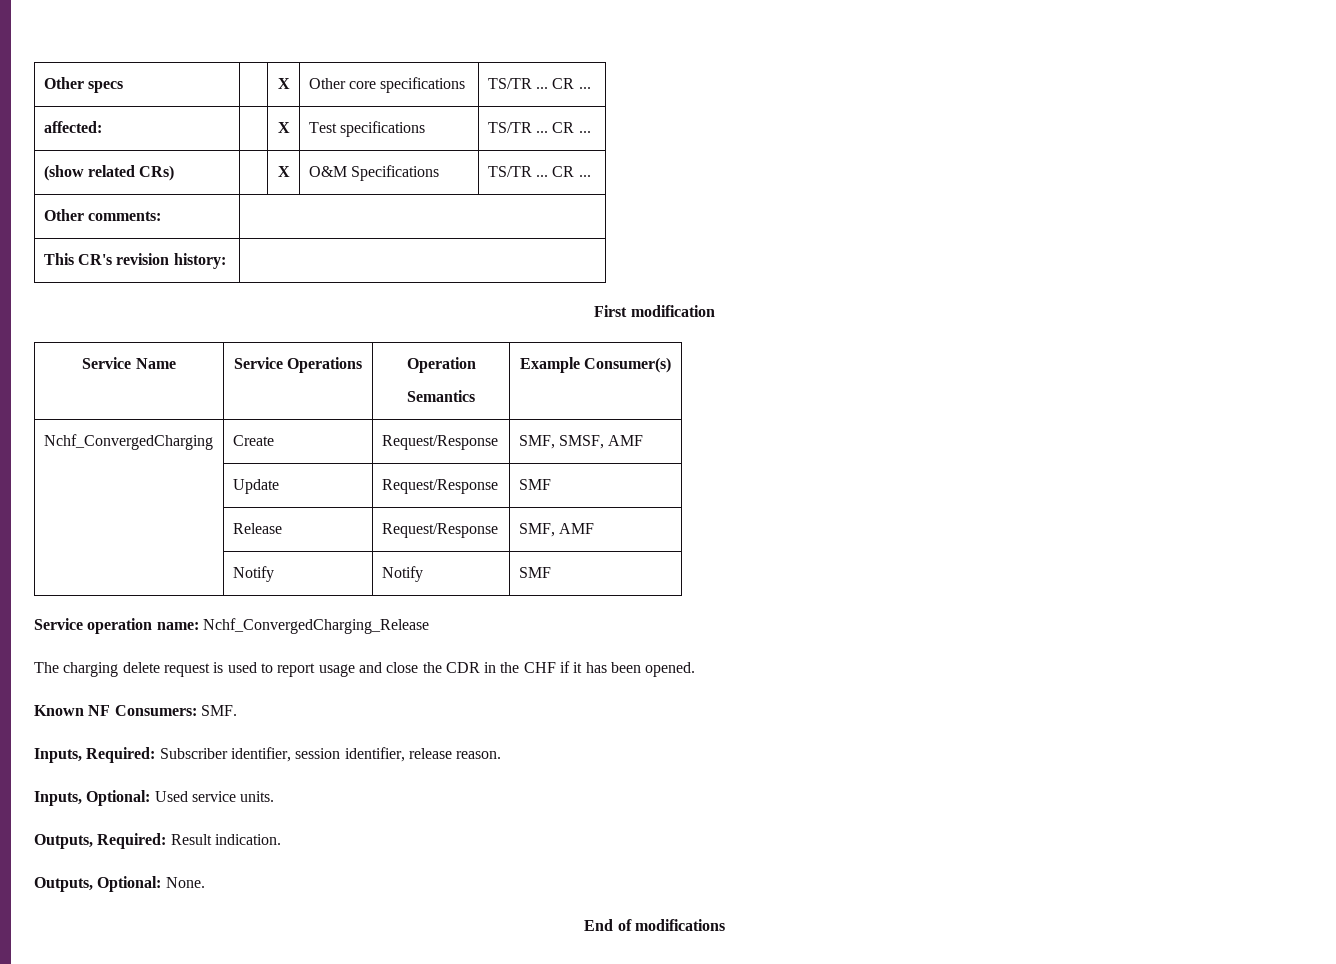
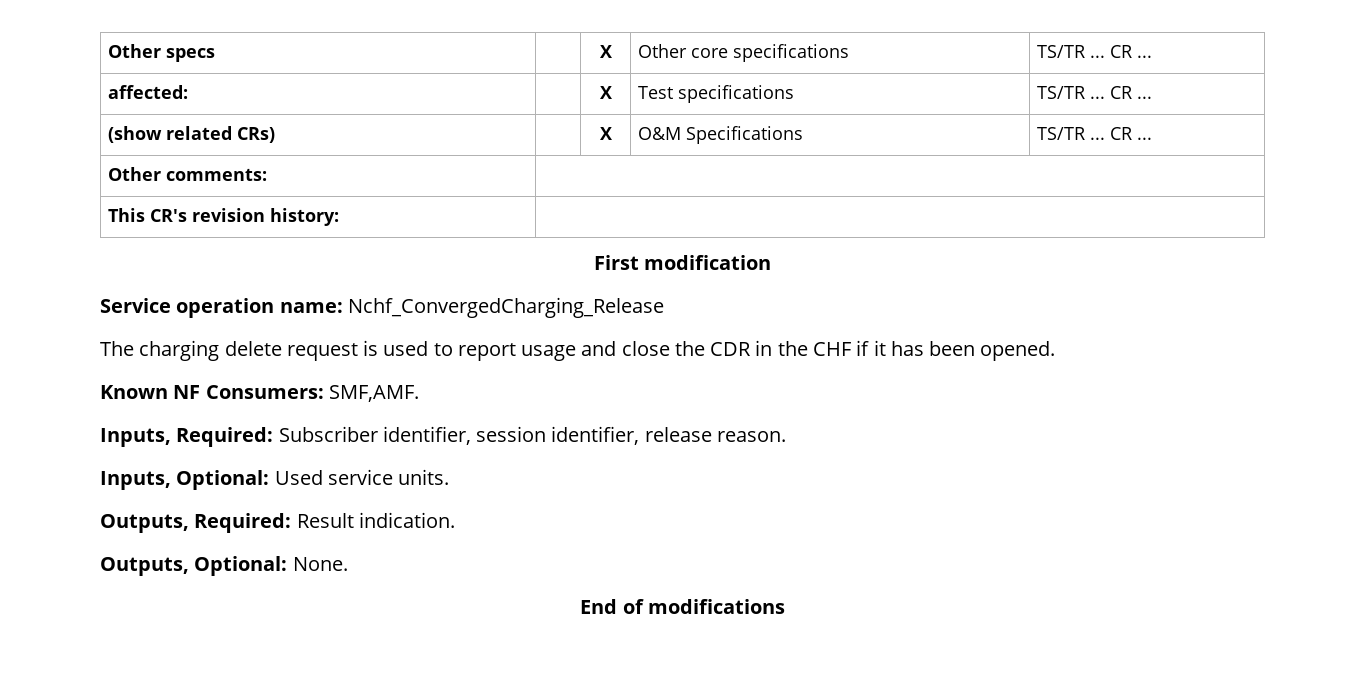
- Service Name | Service Operations | Operation
- Semantics | Example Consumer(s)
- Nchf_ConvergedCharging | Create | Request/Response | SMF, SMSF, AMF
- | Update | Request/Response | SMF
- | Release | Request/Response | SMF, AMF
- | Notify | Notify | SMF
- Known NF Consumers: SMF.
+ Known NF Consumers: SMF,AMF.

